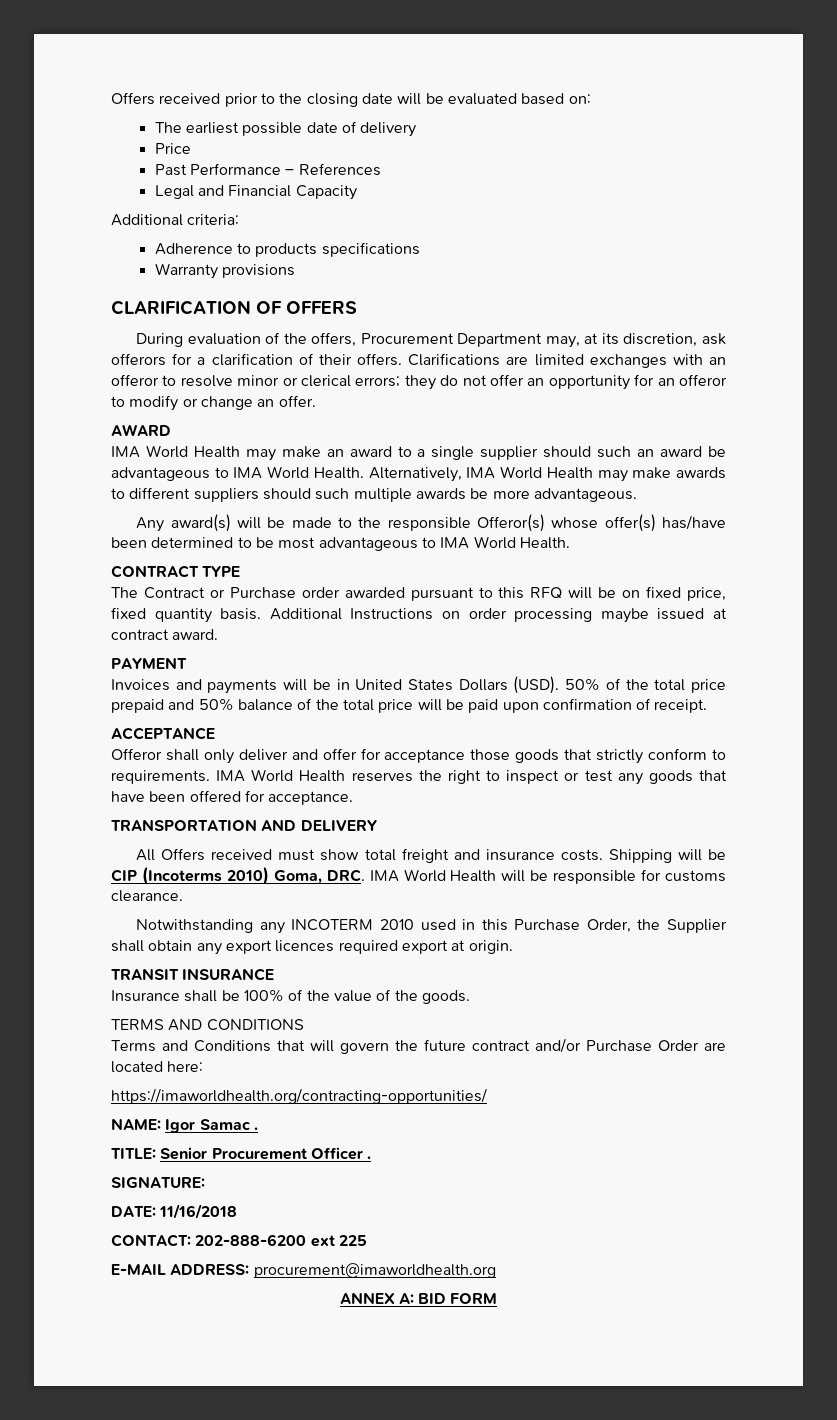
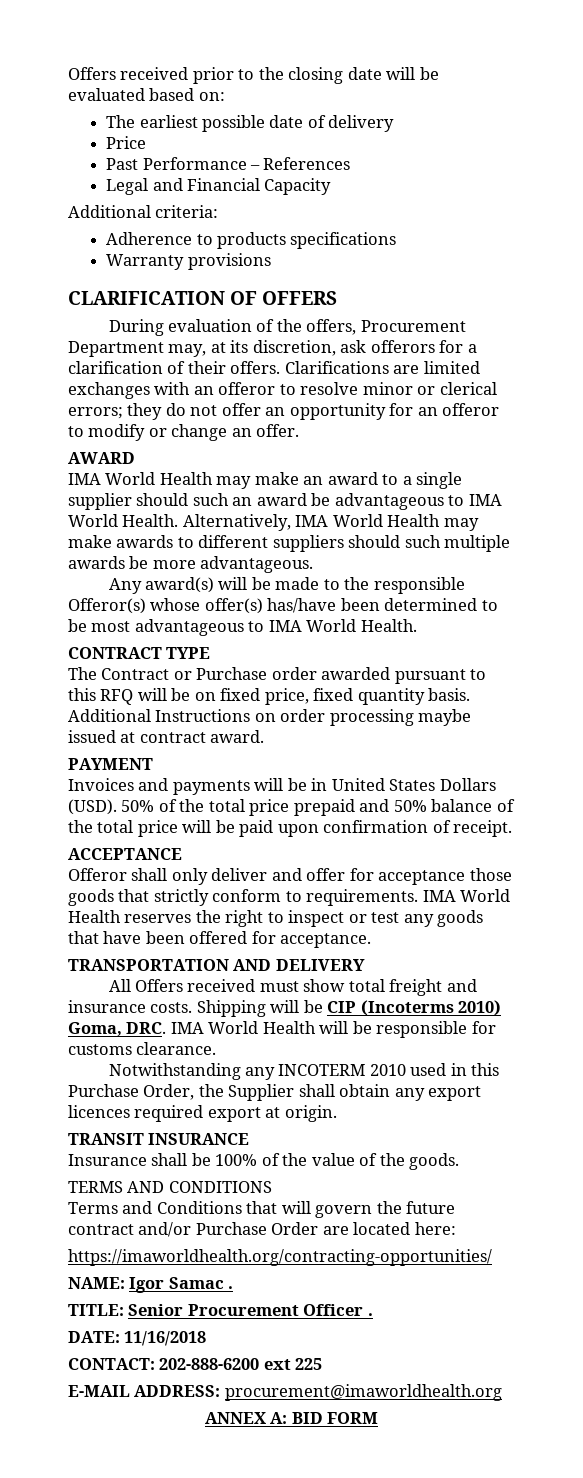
- SIGNATURE:

